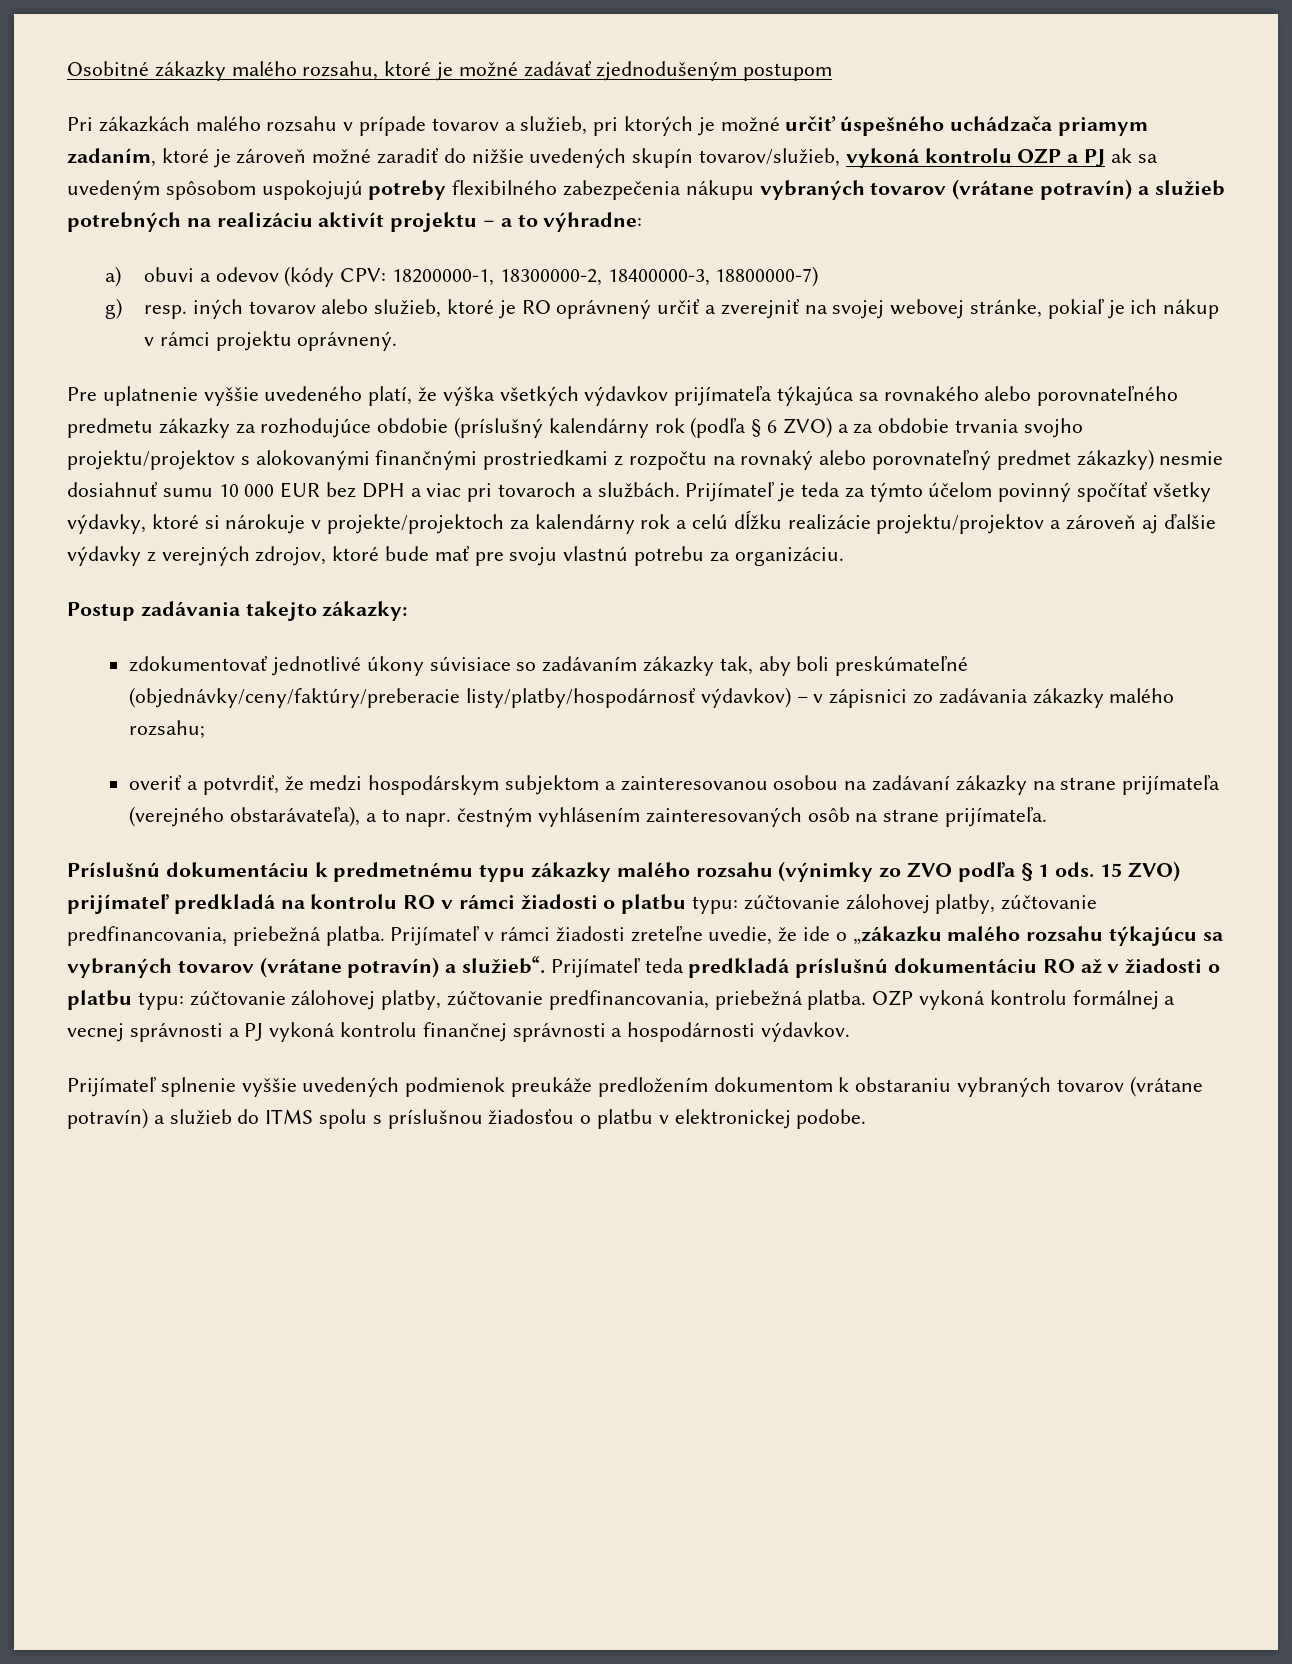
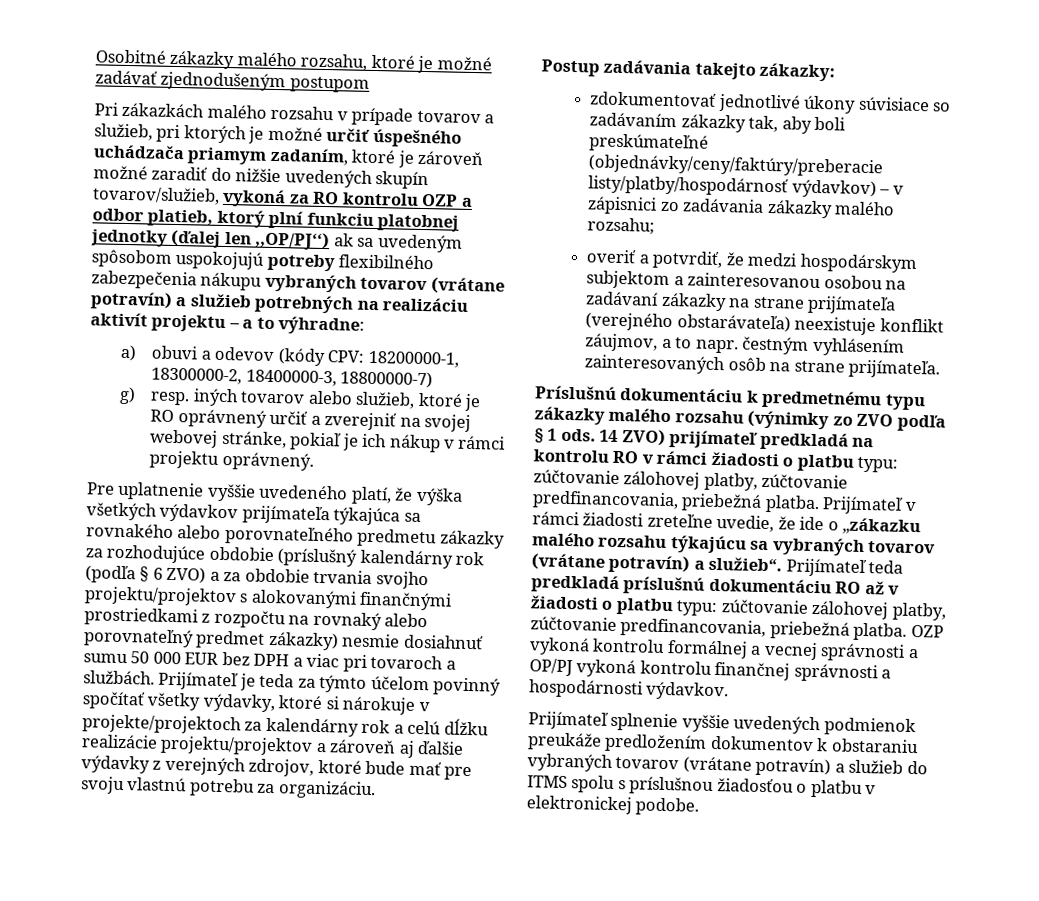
- Pri zákazkách malého rozsahu v prípade tovarov a služieb, pri ktorých je možné určiť úspešného uchádzača priamym zadaním, ktoré je zároveň možné zaradiť do nižšie uvedených skupín tovarov/služieb, vykoná kontrolu OZP a PJ ak sa uvedeným spôsobom uspokojujú potreby flexibilného zabezpečenia nákupu vybraných tovarov (vrátane potravín) a služieb potrebných na realizáciu aktivít projektu – a to výhradne:
+ Pri zákazkách malého rozsahu v prípade tovarov a služieb, pri ktorých je možné určiť úspešného uchádzača priamym zadaním, ktoré je zároveň možné zaradiť do nižšie uvedených skupín tovarov/služieb, vykoná za RO kontrolu OZP a odbor platieb, ktorý plní funkciu platobnej jednotky (ďalej len ,,OP/PJ‘‘) ak sa uvedeným spôsobom uspokojujú potreby flexibilného zabezpečenia nákupu vybraných tovarov (vrátane potravín) a služieb potrebných na realizáciu aktivít projektu – a to výhradne:
- Pre uplatnenie vyššie uvedeného platí, že výška všetkých výdavkov prijímateľa týkajúca sa rovnakého alebo porovnateľného predmetu zákazky za rozhodujúce obdobie (príslušný kalendárny rok (podľa § 6 ZVO) a za obdobie trvania svojho projektu/projektov s alokovanými finančnými prostriedkami z rozpočtu na rovnaký alebo porovnateľný predmet zákazky) nesmie dosiahnuť sumu 10 000 EUR bez DPH a viac pri tovaroch a službách.
+ Pre uplatnenie vyššie uvedeného platí, že výška všetkých výdavkov prijímateľa týkajúca sa rovnakého alebo porovnateľného predmetu zákazky za rozhodujúce obdobie (príslušný kalendárny rok (podľa § 6 ZVO) a za obdobie trvania svojho projektu/projektov s alokovanými finančnými prostriedkami z rozpočtu na rovnaký alebo porovnateľný predmet zákazky) nesmie dosiahnuť sumu 50 000 EUR bez DPH a viac pri tovaroch a službách.
- overiť a potvrdiť, že medzi hospodárskym subjektom a zainteresovanou osobou na zadávaní zákazky na strane prijímateľa (verejného obstarávateľa), a to napr. čestným vyhlásením zainteresovaných osôb na strane prijímateľa.
+ overiť a potvrdiť, že medzi hospodárskym subjektom a zainteresovanou osobou na zadávaní zákazky na strane prijímateľa (verejného obstarávateľa) neexistuje konflikt záujmov, a to napr. čestným vyhlásením zainteresovaných osôb na strane prijímateľa.
- 15 ZVO) prijímateľ predkladá na kontrolu RO v rámci žiadosti o platbu typu: zúčtovanie zálohovej platby, zúčtovanie predfinancovania, priebežná platba.
+ 14 ZVO) prijímateľ predkladá na kontrolu RO v rámci žiadosti o platbu typu: zúčtovanie zálohovej platby, zúčtovanie predfinancovania, priebežná platba.
- OZP vykoná kontrolu formálnej a vecnej správnosti a PJ vykoná kontrolu finančnej správnosti a hospodárnosti výdavkov.
+ OZP vykoná kontrolu formálnej a vecnej správnosti a OP/PJ vykoná kontrolu finančnej správnosti a hospodárnosti výdavkov.
- Prijímateľ splnenie vyššie uvedených podmienok preukáže predložením dokumentom k obstaraniu vybraných tovarov (vrátane potravín) a služieb do ITMS spolu s príslušnou žiadosťou o platbu v elektronickej podobe.
+ Prijímateľ splnenie vyššie uvedených podmienok preukáže predložením dokumentov k obstaraniu vybraných tovarov (vrátane potravín) a služieb do ITMS spolu s príslušnou žiadosťou o platbu v elektronickej podobe.

